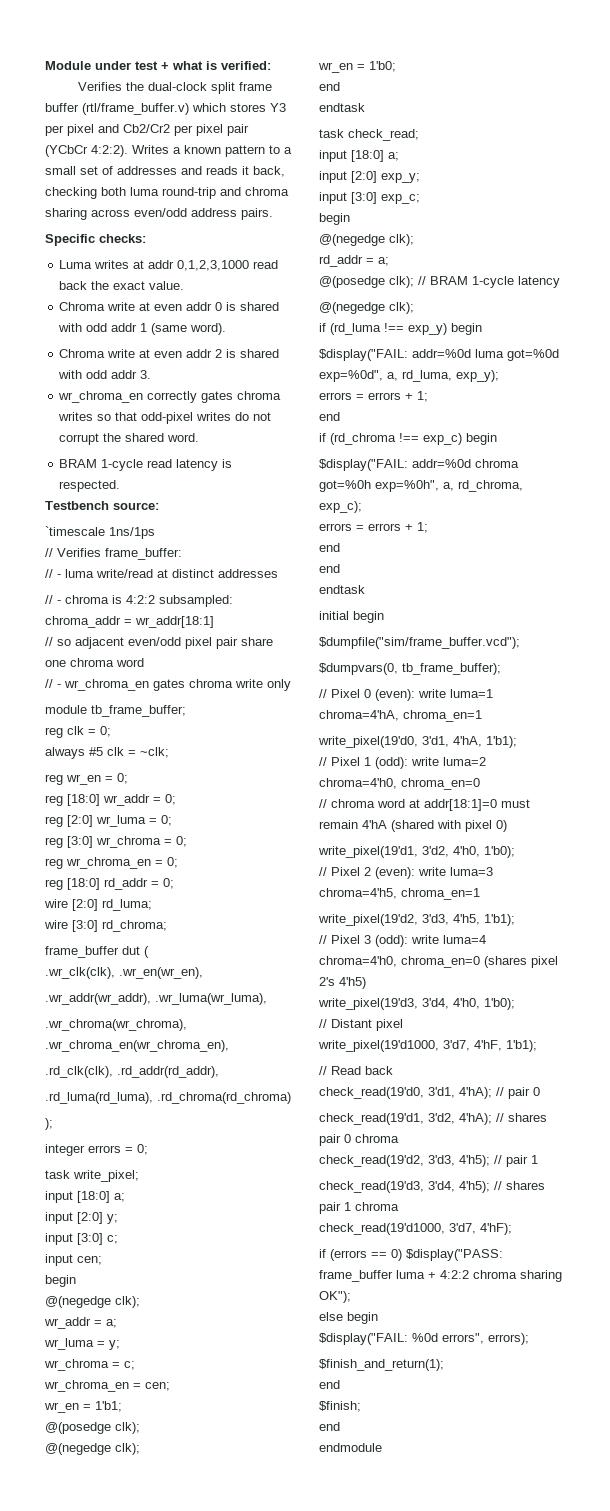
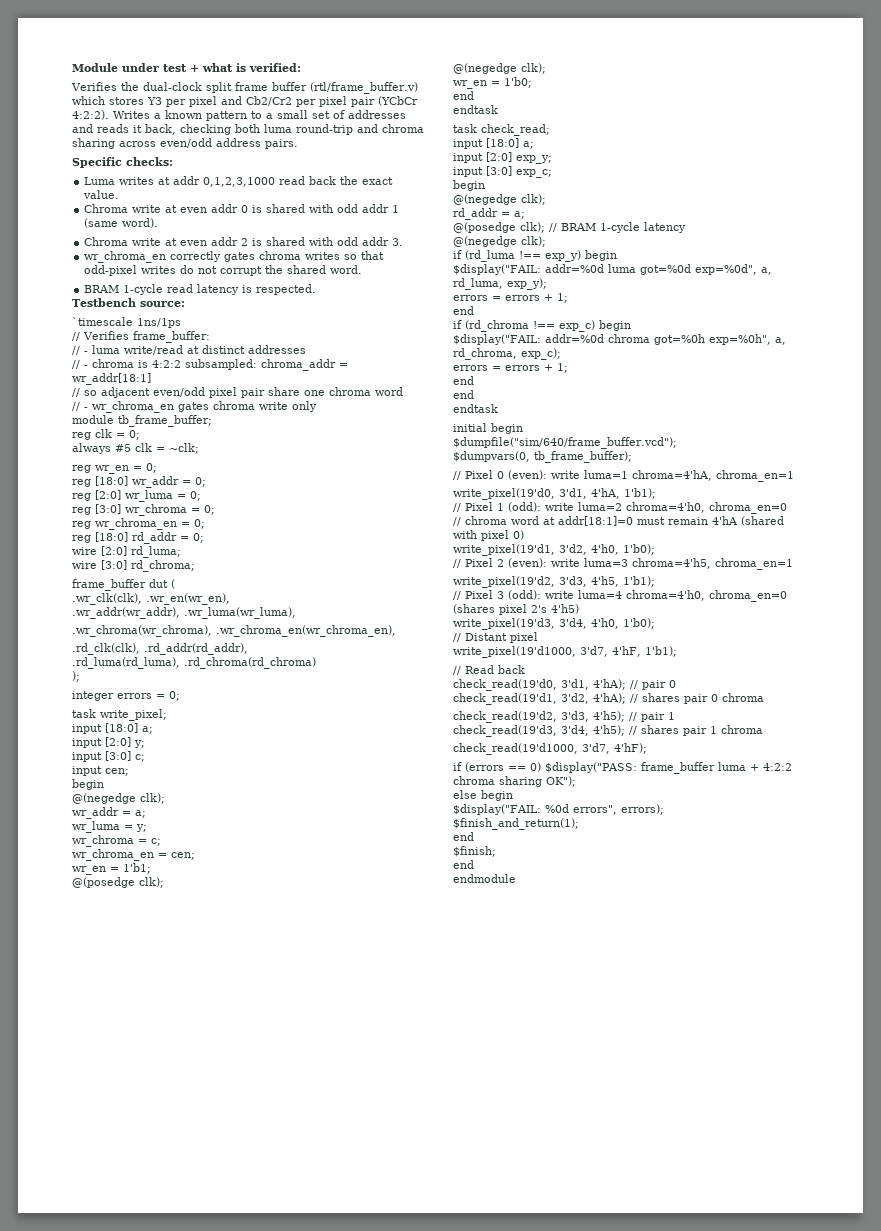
- $dumpfile("sim/frame_buffer.vcd");
+ $dumpfile("sim/640/frame_buffer.vcd");

